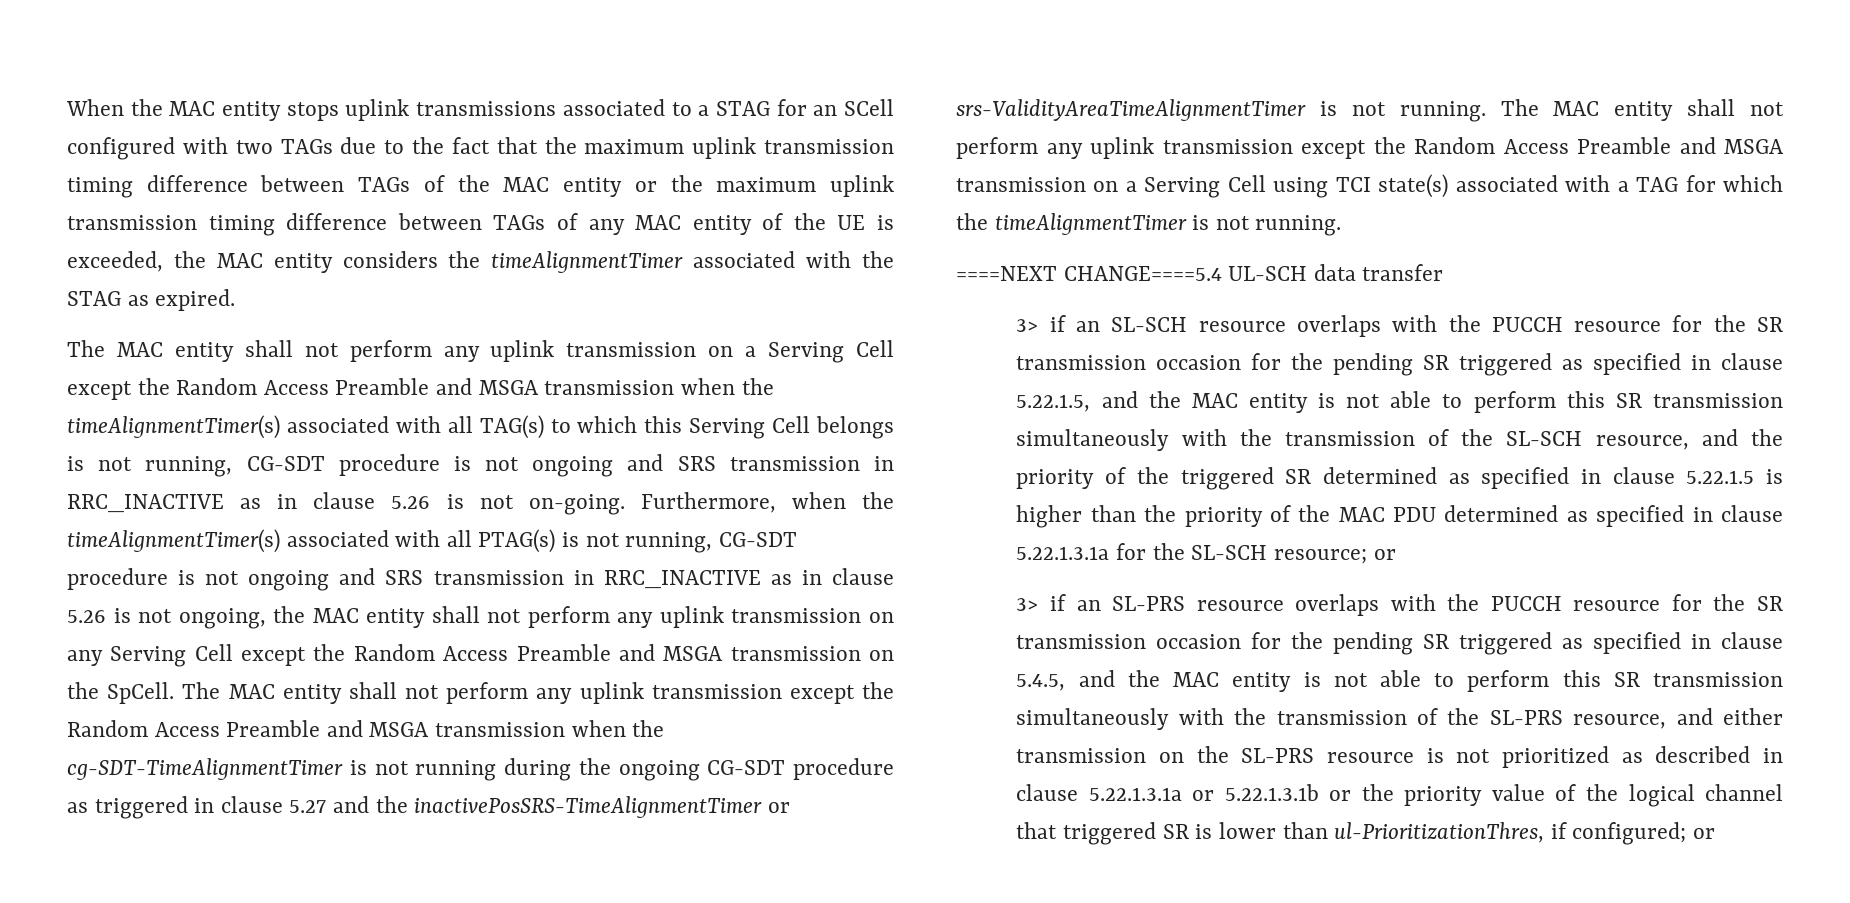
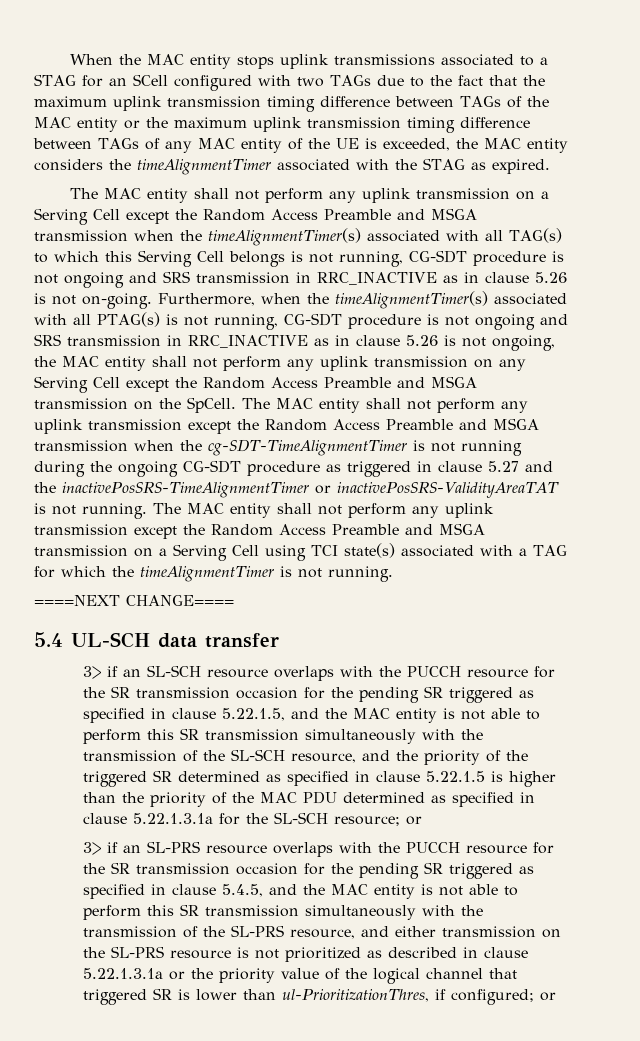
- The MAC entity shall not perform any uplink transmission except the Random Access Preamble and MSGA transmission when the cg-SDT-TimeAlignmentTimer is not running during the ongoing CG-SDT procedure as triggered in clause 5.27 and the inactivePosSRS-TimeAlignmentTimer or srs-ValidityAreaTimeAlignmentTimer is not running.
+ The MAC entity shall not perform any uplink transmission except the Random Access Preamble and MSGA transmission when the cg-SDT-TimeAlignmentTimer is not running during the ongoing CG-SDT procedure as triggered in clause 5.27 and the inactivePosSRS-TimeAlignmentTimer or inactivePosSRS-ValidityAreaTAT is not running.
- ====NEXT CHANGE====5.4 UL-SCH data transfer
+ ====NEXT CHANGE====
+ 5.4 UL-SCH data transfer
- 3> if an SL-PRS resource overlaps with the PUCCH resource for the SR transmission occasion for the pending SR triggered as specified in clause 5.4.5, and the MAC entity is not able to perform this SR transmission simultaneously with the transmission of the SL-PRS resource, and either transmission on the SL-PRS resource is not prioritized as described in clause 5.22.1.3.1a or 5.22.1.3.1b or the priority value of the logical channel that triggered SR is lower than ul-PrioritizationThres, if configured;
+ 3> if an SL-PRS resource overlaps with the PUCCH resource for the SR transmission occasion for the pending SR triggered as specified in clause 5.4.5, and the MAC entity is not able to perform this SR transmission simultaneously with the transmission of the SL-PRS resource, and either transmission on the SL-PRS resource is not prioritized as described in clause 5.22.1.3.1a or the priority value of the logical channel that triggered SR is lower than ul-PrioritizationThres, if configured;

